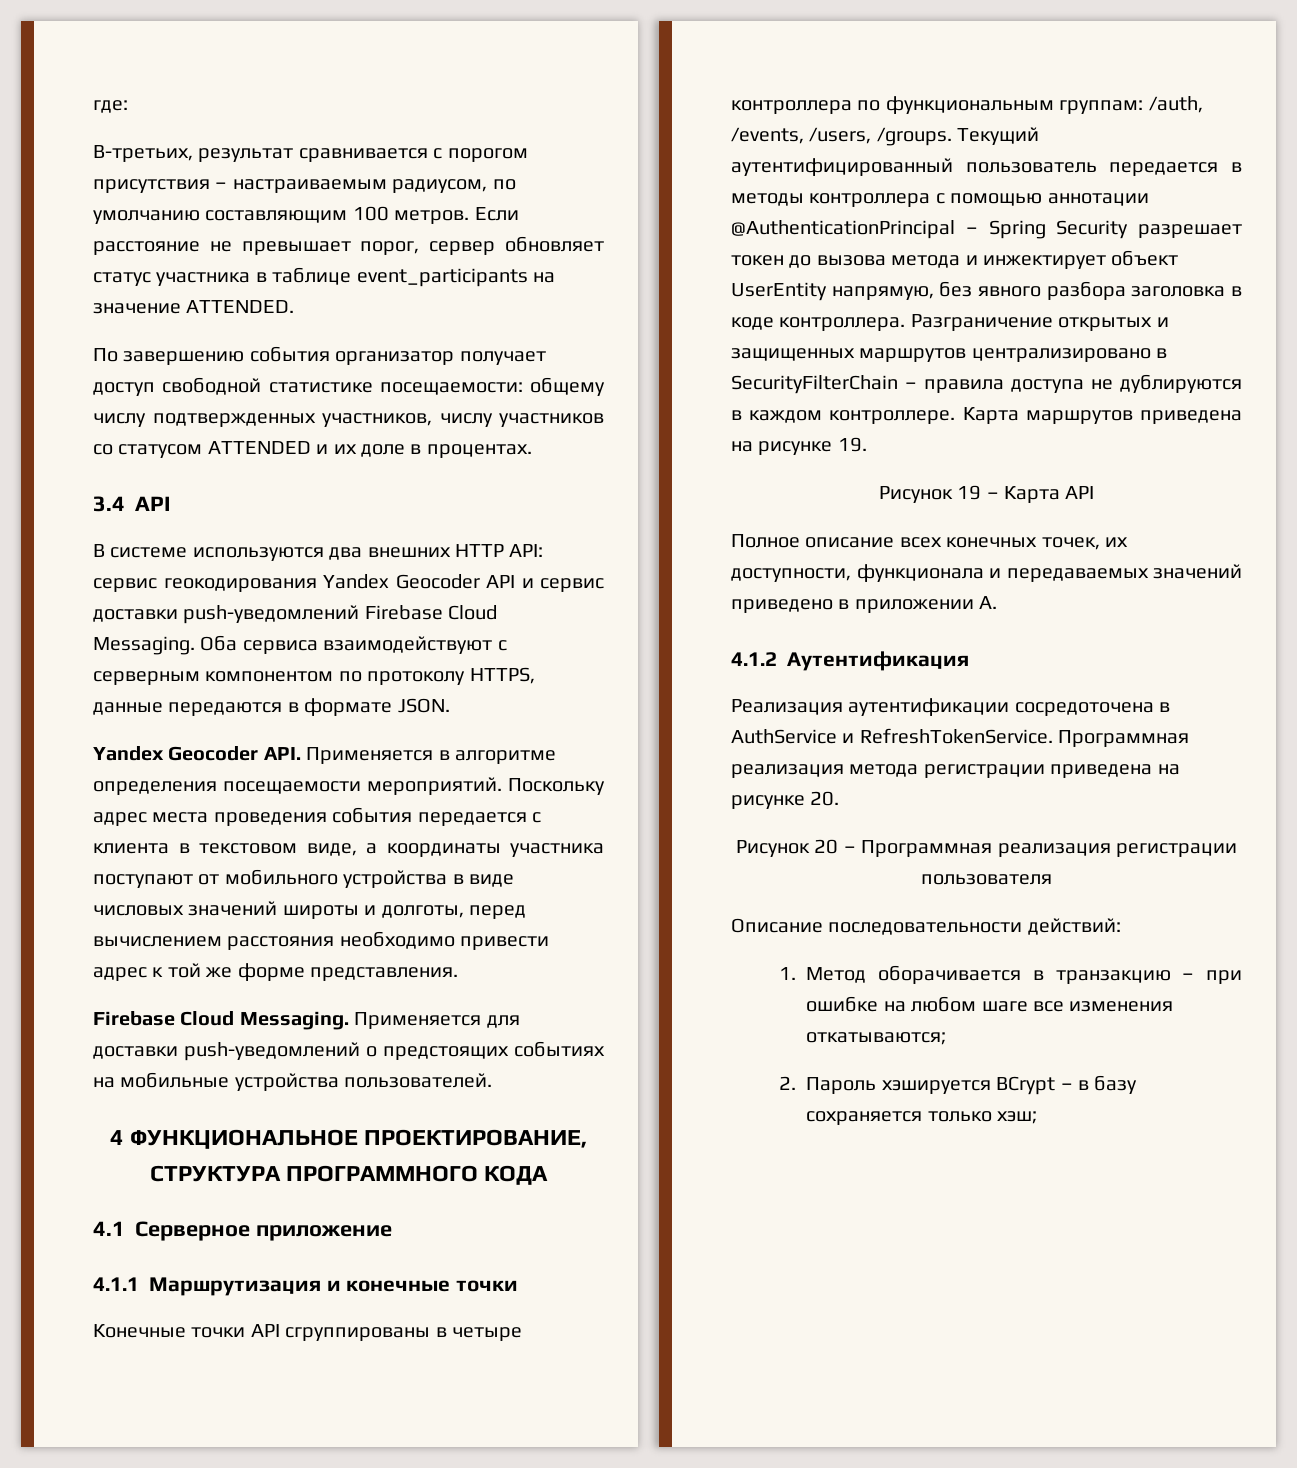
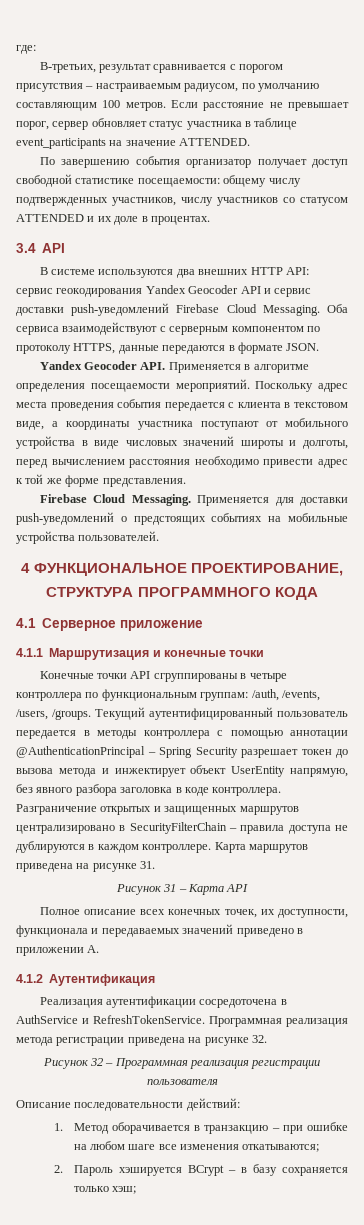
- Карта маршрутов приведена на рисунке 19.
- Рисунок 19 – Карта API
+ Карта маршрутов приведена на рисунке 31.
+ Рисунок 31 – Карта API
- Программная реализация метода регистрации приведена на рисунке 20.
- Рисунок 20 – Программная реализация регистрации пользователя
+ Программная реализация метода регистрации приведена на рисунке 32.
+ Рисунок 32 – Программная реализация регистрации пользователя

